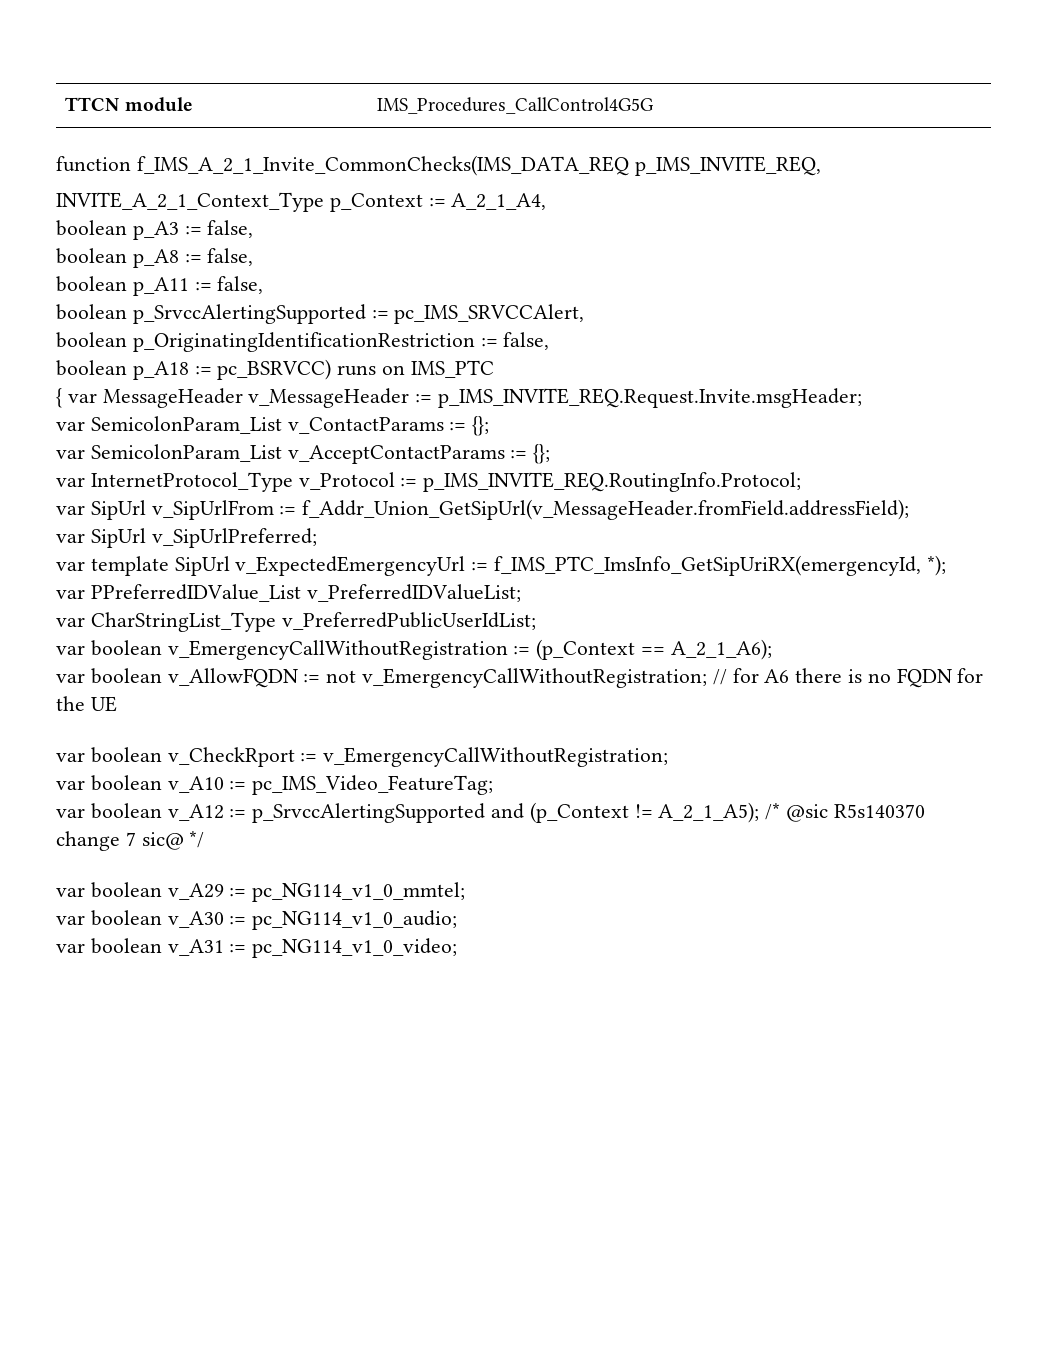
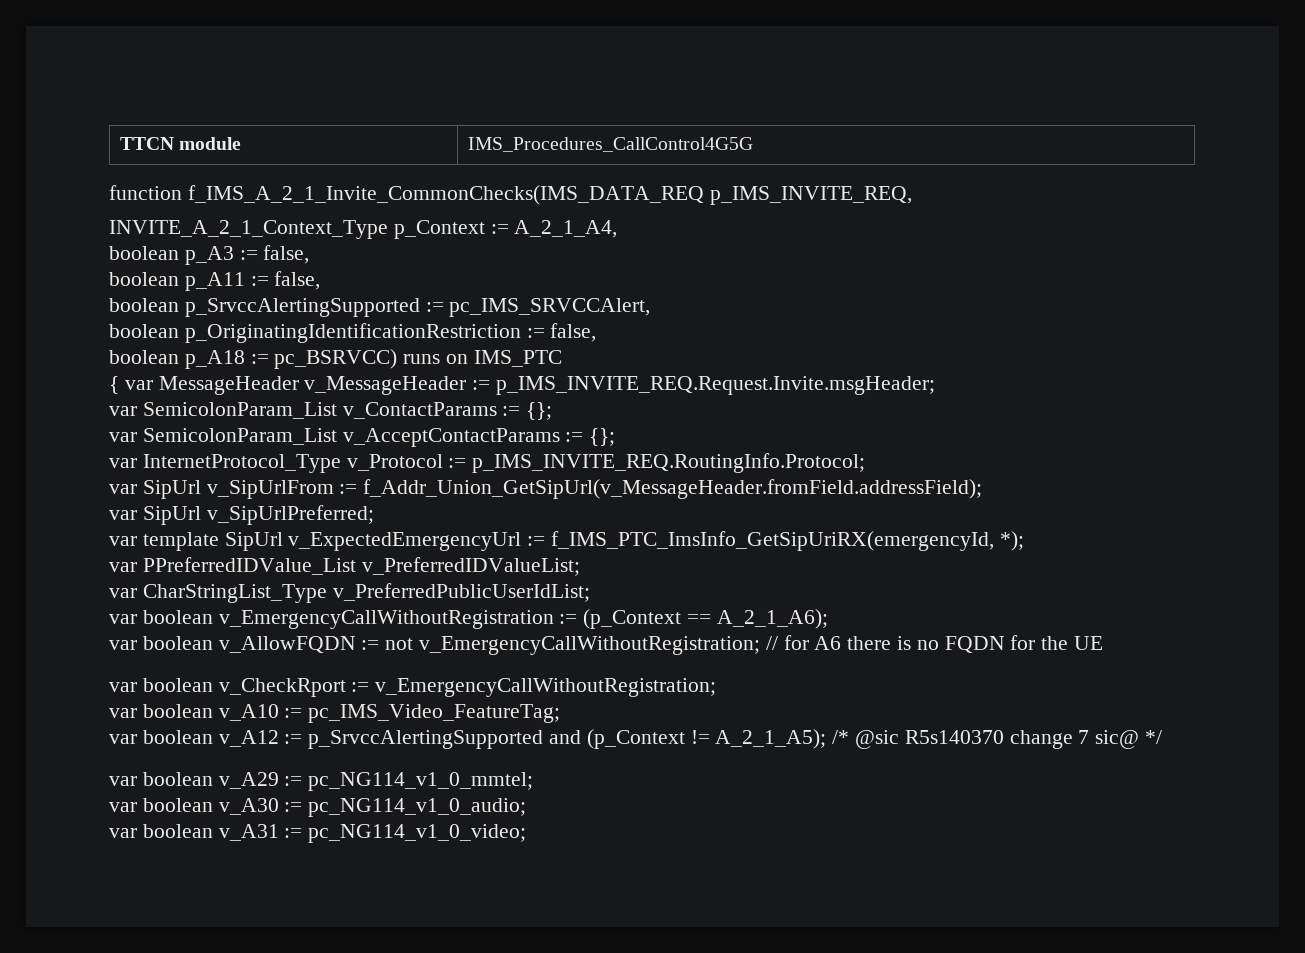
- boolean p_A8 := false,

